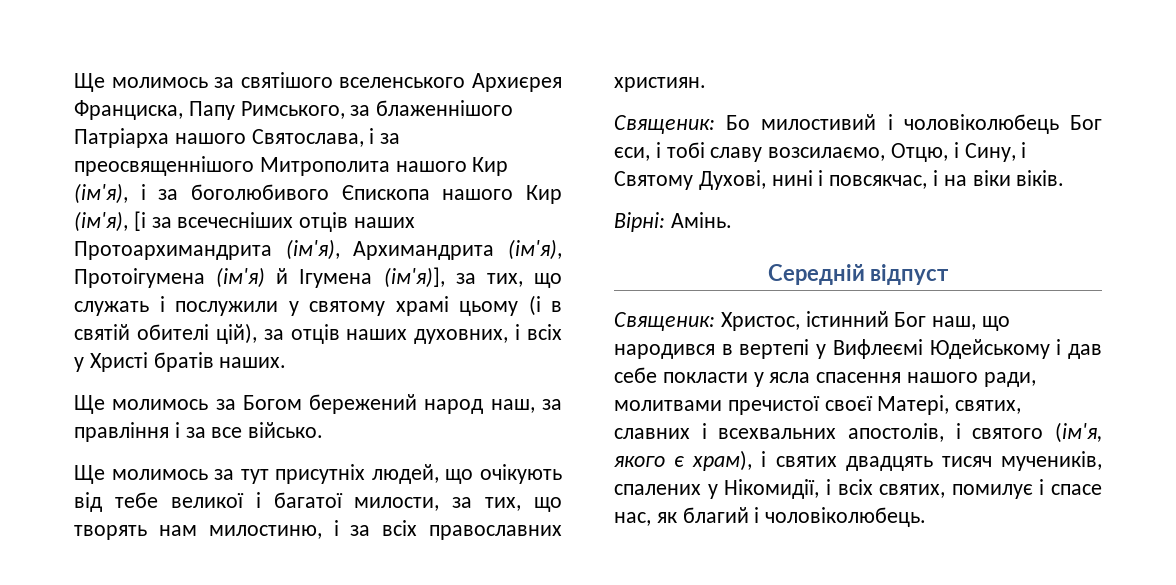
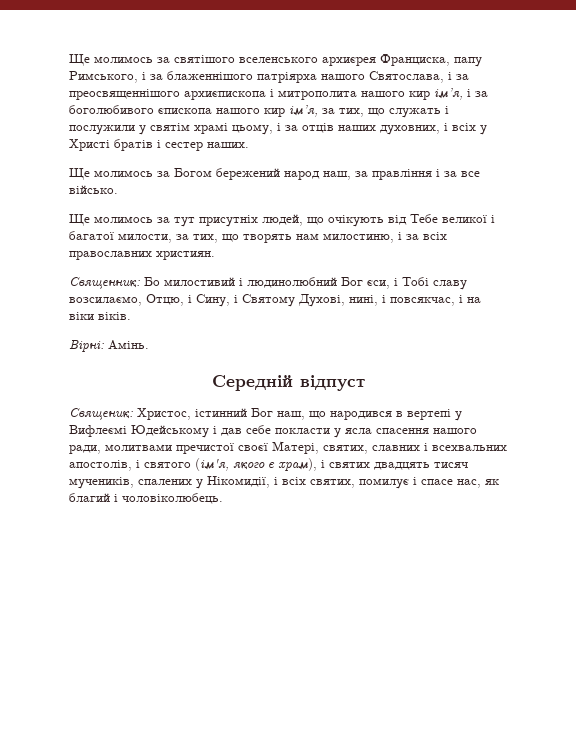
- Ще молимось за святішого вселенського Архиєрея Франциска, Папу Римського, за блаженнішого Патріарха нашого Святослава, і за преосвященнішого Митрополита нашого Кир (ім'я), і за боголюбивого Єпископа нашого Кир (ім'я), [і за всечесніших отців наших Протоархимандрита (ім'я), Архимандрита (ім'я), Протоігумена (ім'я) й Ігумена (ім'я)], за тих, що служать і послужили у святому храмі цьому (і в святій обителі цій), за отців наших духовних, і всіх у Христі братів наших.
+ Ще молимось за святішого вселенського архиєрея Франциска, папу Римського, і за блаженнішого патріярха нашого Святослава, і за преосвященнішого архиєпископа і митрополита нашого кир ім’я, і за боголюбивого єпископа нашого кир ім’я, за тих, що служать і послужили у святім храмі цьому, і за отців наших духовних, і всіх у Христі братів і сестер наших.
- Ще молимось за тут присутніх людей, що очікують від тебе великої і багатої милости, за тих, що творять нам милостиню, і за всіх православних християн.
+ Ще молимось за тут присутніх людей, що очікують від Тебе великої і багатої милости, за тих, що творять нам милостиню, і за всіх православних християн.
- Священик: Бо милостивий і чоловіколюбець Бог єси, і тобі славу возсилаємо, Отцю, і Сину, і Святому Духові, нині і повсякчас, і на віки віків.
+ Священник: Бо милостивий і людинолюбний Бог єси, і Тобі славу возсилаємо, Отцю, і Сину, і Святому Духові, нині, і повсякчас, і на віки віків.

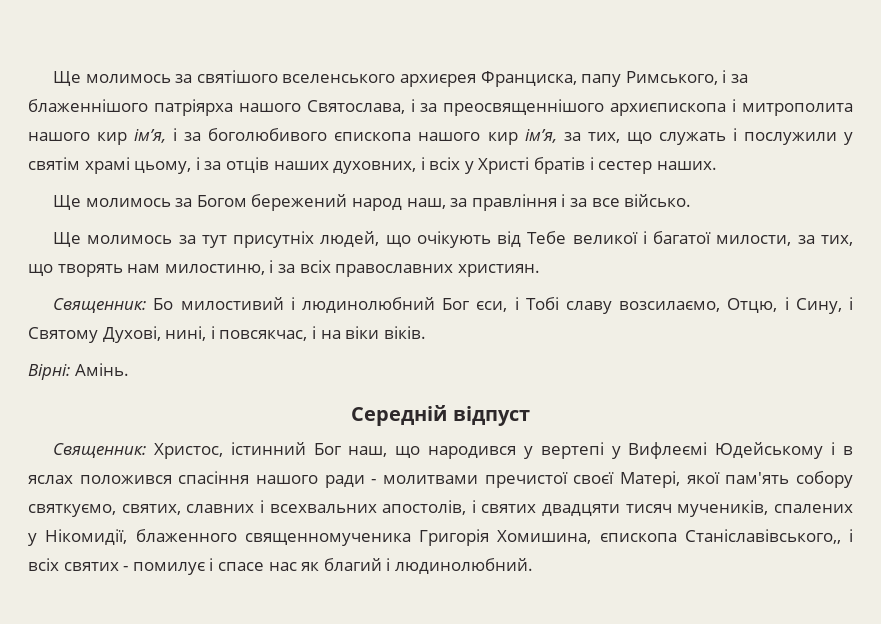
- Священик: Христос, істинний Бог наш, що народився в вертепі у Вифлеємі Юдейському і дав себе покласти у ясла спасення нашого ради, молитвами пречистої своєї Матері, святих, славних і всехвальних апостолів, і святого (ім'я, якого є храм), і святих двадцять тисяч мучеників, спалених у Нікомидії, і всіх святих, помилує і спасе нас, як благий і чоловіколюбець.
+ Священник: Христос, істинний Бог наш, що народився у вертепі у Вифлеємі Юдейському і в яслах положився спасіння нашого ради - молитвами пречистої своєї Матері, якої пам'ять собору святкуємо, святих, славних і всехвальних апостолів, і святих двадцяти тисяч мучеників, спалених у Нікомидії, блаженного священномученика Григорія Хомишина, єпископа Станіславівського,, і всіх святих - помилує і спасе нас як благий і людинолюбний.

